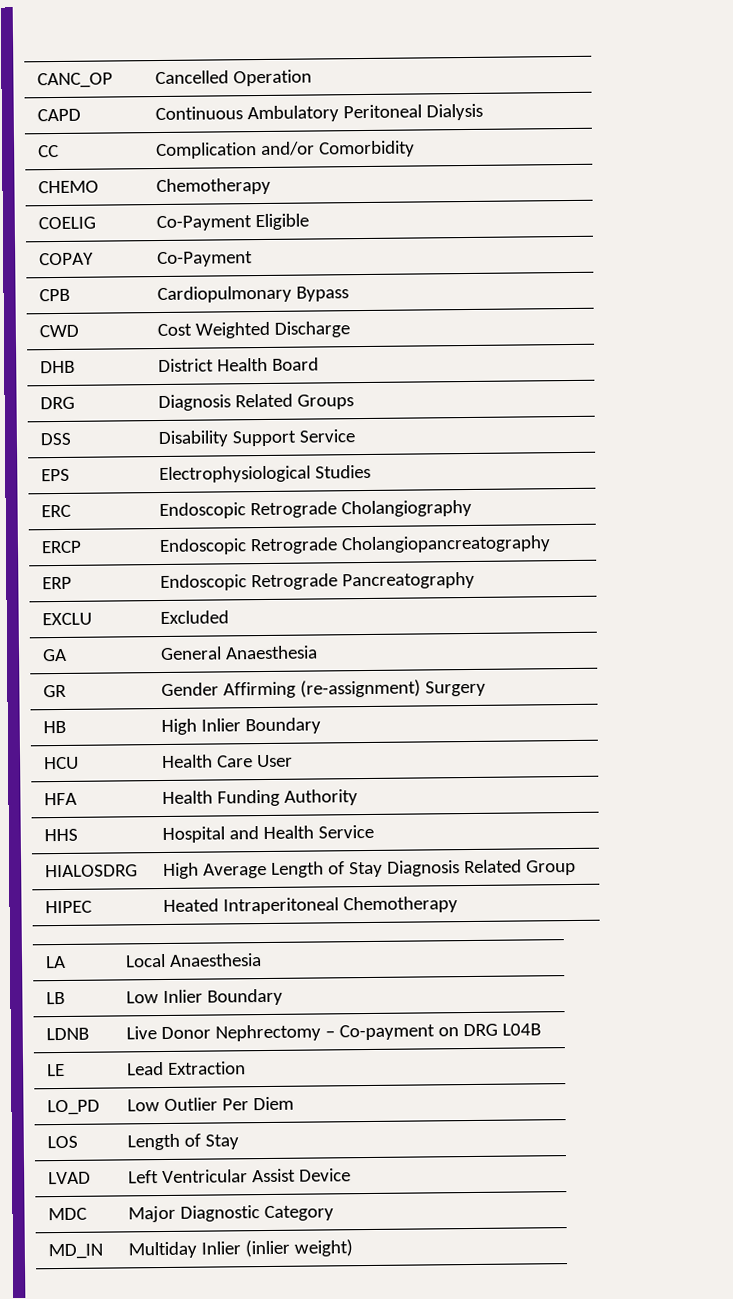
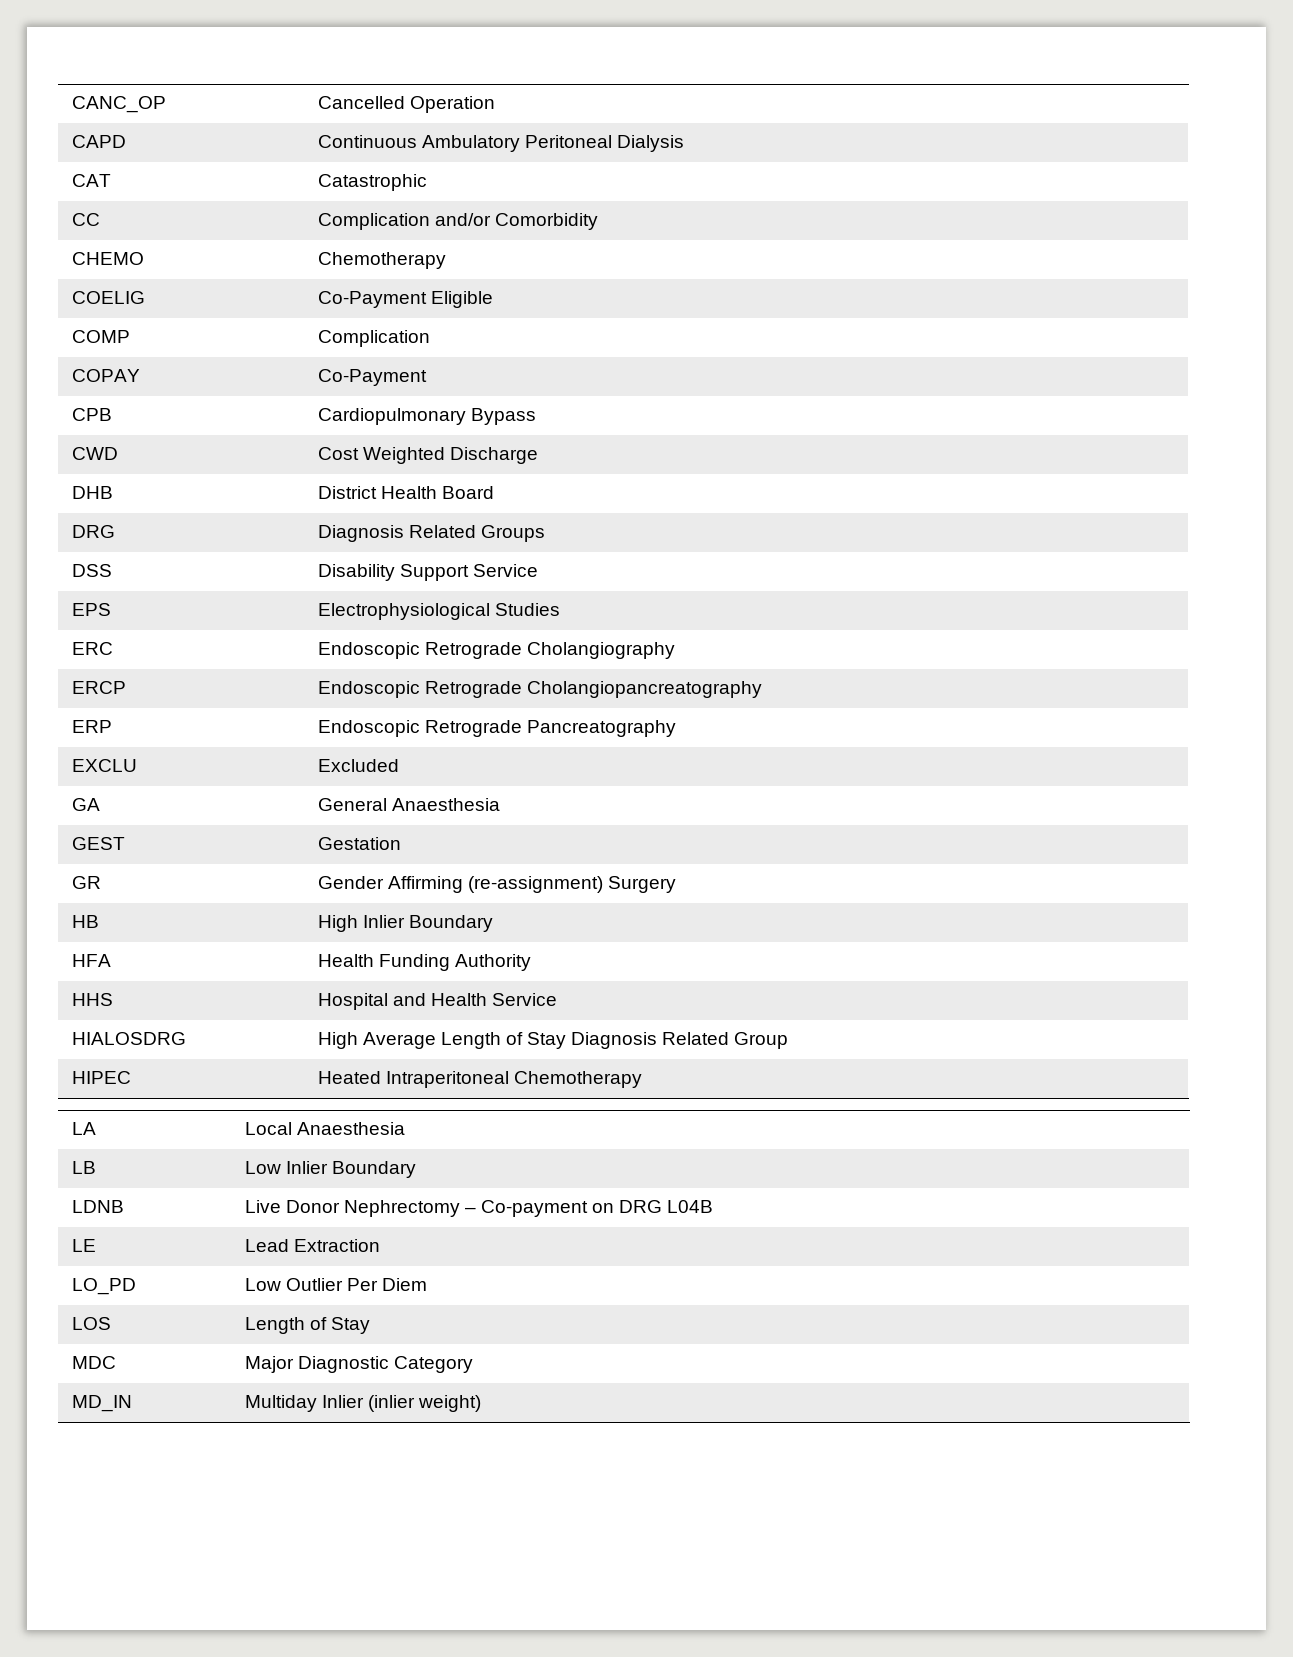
+ CAT | Catastrophic
+ COMP | Complication
+ GEST | Gestation
- HCU | Health Care User
- LVAD | Left Ventricular Assist Device

